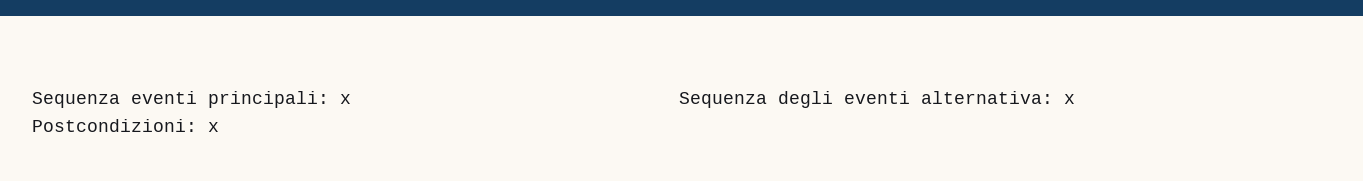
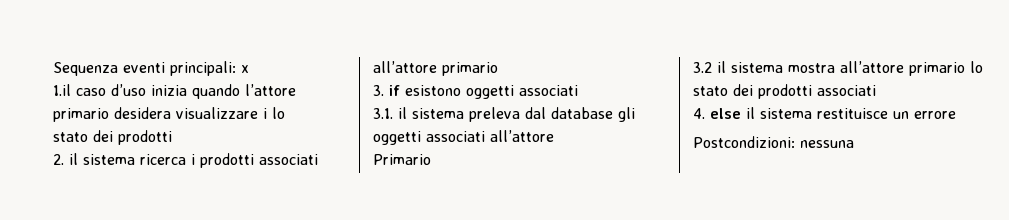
- Postcondizioni: x
- Sequenza degli eventi alternativa: x
+ 1.il caso d’uso inizia quando l’attore primario desidera visualizzare i lo
+ stato dei prodotti
+ 2. il sistema ricerca i prodotti associati all’attore primario
+ 3. if esistono oggetti associati
+ 3.1. il sistema preleva dal database gli oggetti associati all’attore
+ Primario
+ 3.2 il sistema mostra all’attore primario lo stato dei prodotti associati
+ 4. else il sistema restituisce un errore
+ Postcondizioni: nessuna

